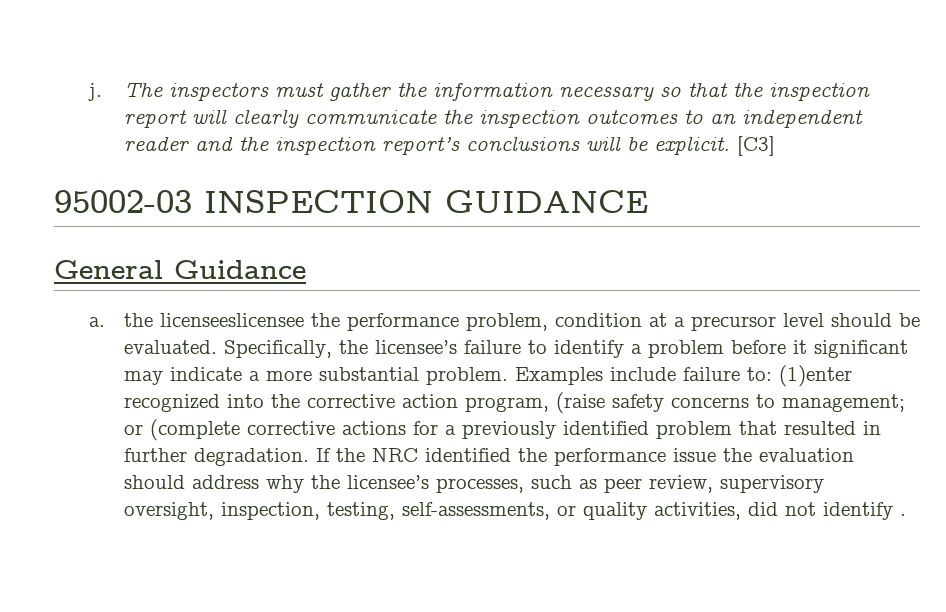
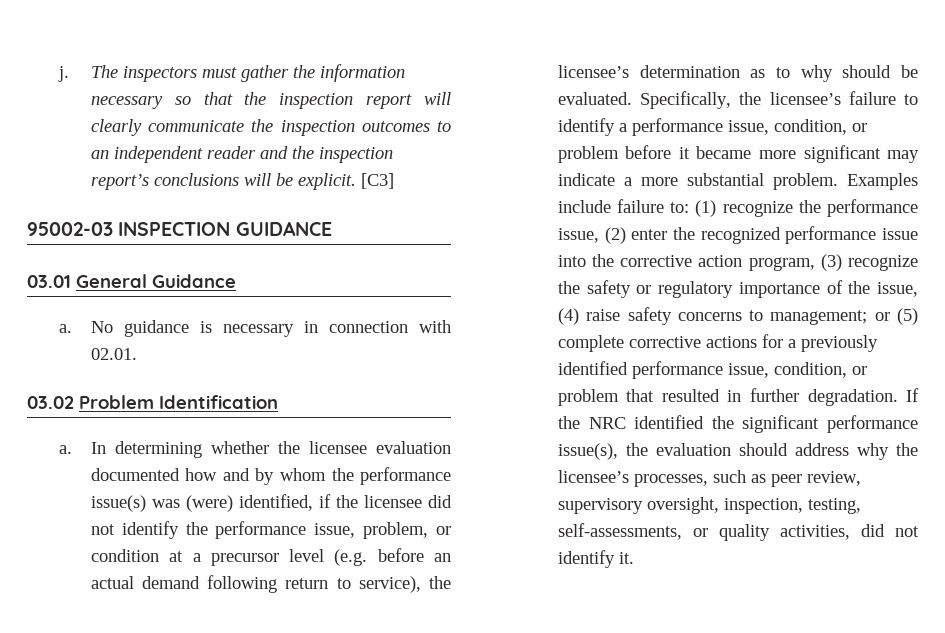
- General Guidance
+ 03.01 General Guidance
- a. the licenseeslicensee the performance problem, condition at a precursor level should be evaluated.
+ a. No guidance is necessary in connection with 02.01.
+ 03.02 Problem Identification
+ a. In determining whether the licensee evaluation documented how and by whom the performance issue(s) was (were) identified, if the licensee did not identify the performance issue, problem, or condition at a precursor level (e.g. before an actual demand following return to service), the licensee’s determination as to why should be evaluated.
- Specifically, the licensee’s failure to identify a problem before it significant may indicate a more substantial problem.
+ Specifically, the licensee’s failure to identify a performance issue, condition, or problem before it became more significant may indicate a more substantial problem.
- Examples include failure to: (1)enter recognized into the corrective action program, (raise safety concerns to management; or (complete corrective actions for a previously identified problem that resulted in further degradation.
+ Examples include failure to: (1) recognize the performance issue, (2) enter the recognized performance issue into the corrective action program, (3) recognize the safety or regulatory importance of the issue, (4) raise safety concerns to management; or (5) complete corrective actions for a previously identified performance issue, condition, or problem that resulted in further degradation.
- If the NRC identified the performance issue the evaluation should address why the licensee’s processes, such as peer review, supervisory oversight, inspection, testing, self-assessments, or quality activities, did not identify .
+ If the NRC identified the significant performance issue(s), the evaluation should address why the licensee’s processes, such as peer review, supervisory oversight, inspection, testing, self-assessments, or quality activities, did not identify it.

